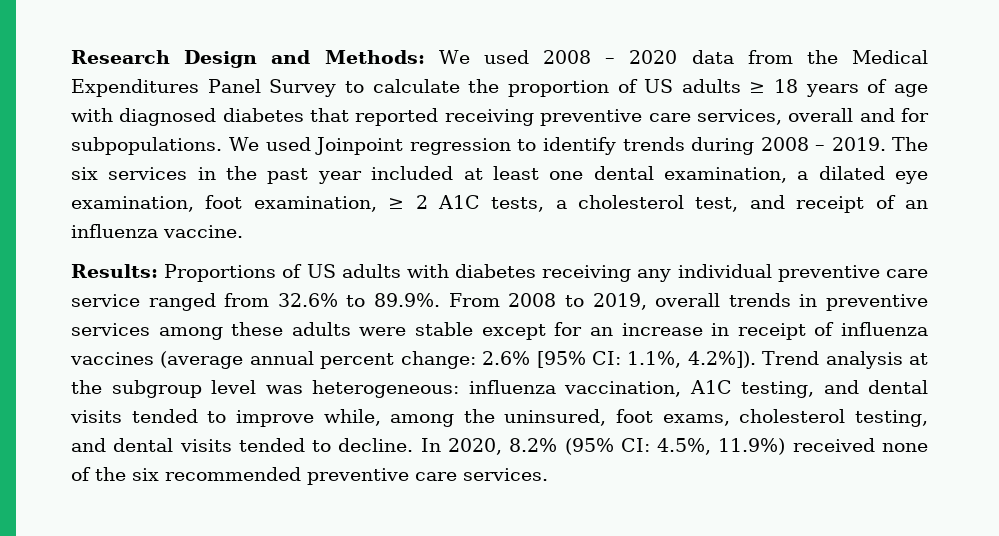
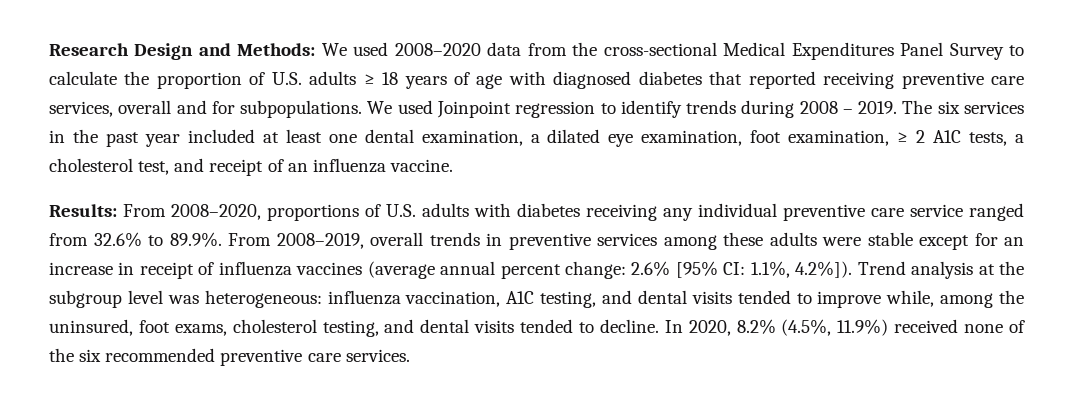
- Research Design and Methods: We used 2008 – 2020 data from the Medical Expenditures Panel Survey to calculate the proportion of US adults ≥ 18 years of age with diagnosed diabetes that reported receiving preventive care services, overall and for subpopulations.
+ Research Design and Methods: We used 2008–2020 data from the cross-sectional Medical Expenditures Panel Survey to calculate the proportion of U.S. adults ≥ 18 years of age with diagnosed diabetes that reported receiving preventive care services, overall and for subpopulations.
- Proportions of US adults with diabetes receiving any individual preventive care service ranged from 32.6% to 89.9%. From 2008 to 2019, overall trends in preventive services among these adults were stable except for an increase in receipt of influenza vaccines (average annual percent change:
+ From 2008–2020, proportions of U.S. adults with diabetes receiving any individual preventive care service ranged from 32.6% to 89.9%. From 2008–2019, overall trends in preventive services among these adults were stable except for an increase in receipt of influenza vaccines (average annual percent change:
- In 2020, 8.2% (95% CI: 4.5%, 11.9%) received none of the six recommended preventive care services.
+ In 2020, 8.2% (4.5%, 11.9%) received none of the six recommended preventive care services.

